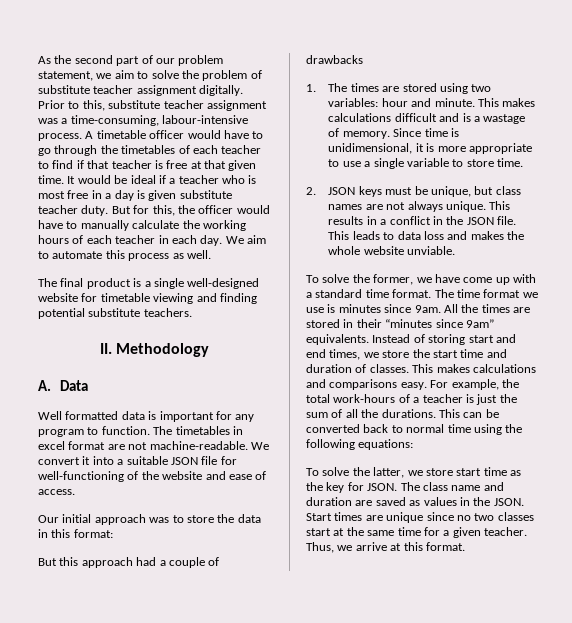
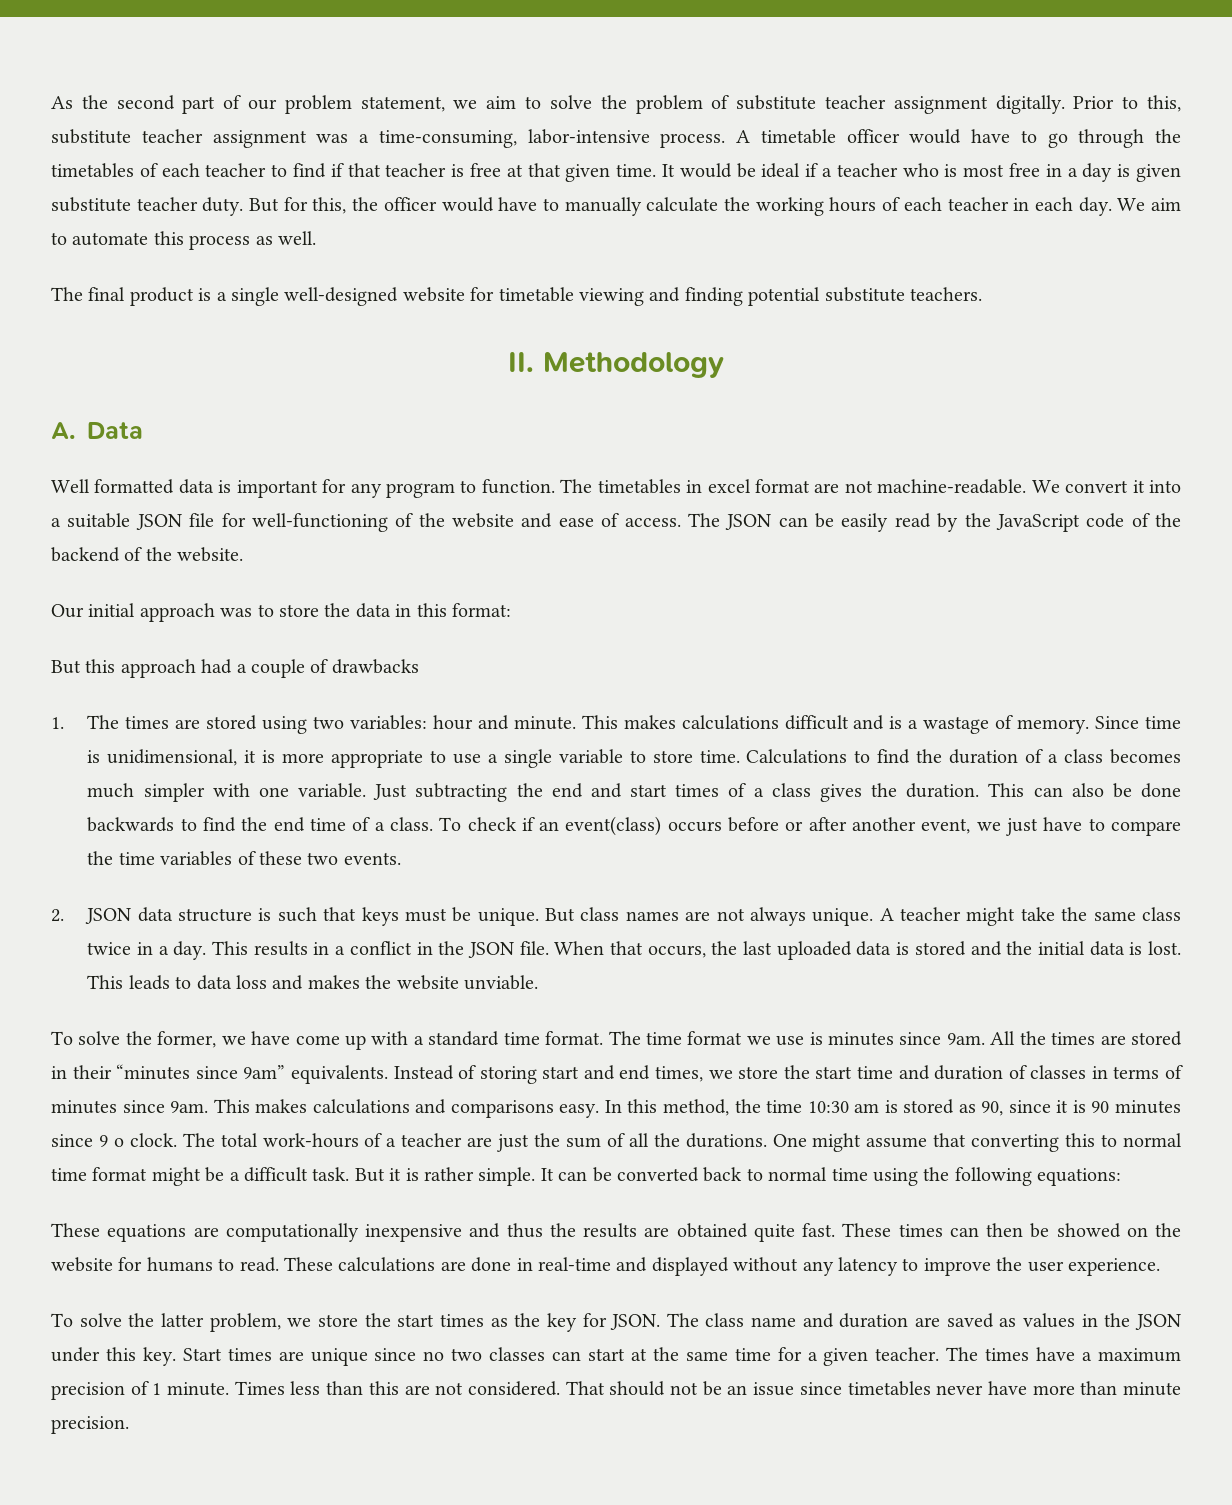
- Prior to this, substitute teacher assignment was a time-consuming, labour-intensive process.
+ Prior to this, substitute teacher assignment was a time-consuming, labor-intensive process.
+ The JSON can be easily read by the JavaScript code of the backend of the website.
- Since time is unidimensional, it is more appropriate to use a single variable to store time.
- 2. JSON keys must be unique, but class names are not always unique.
+ Since time is unidimensional, it is more appropriate to use a single variable to store time. Calculations to find the duration of a class becomes much simpler with one variable. Just subtracting the end and start times of a class gives the duration. This can also be done backwards to find the end time of a class. To check if an event(class) occurs before or after another event, we just have to compare the time variables of these two events.
+ 2. JSON data structure is such that keys must be unique. But class names are not always unique.
+ A teacher might take the same class twice in a day.
+ When that occurs, the last uploaded data is stored and the initial data is lost.
- This leads to data loss and makes the whole website unviable.
+ This leads to data loss and makes the website unviable.
- Instead of storing start and end times, we store the start time and duration of classes.
+ Instead of storing start and end times, we store the start time and duration of classes in terms of minutes since 9am.
- For example, the total work-hours of a teacher is just the sum of all the durations.
+ In this method, the time 10:30 am is stored as 90, since it is 90 minutes since 9 o clock. The total work-hours of a teacher are just the sum of all the durations.
- This can be converted back to normal time using the following equations:
+ One might assume that converting this to normal time format might be a difficult task. But it is rather simple. It can be converted back to normal time using the following equations:
- To solve the latter, we store start time as the key for JSON.
+ These equations are computationally inexpensive and thus the results are obtained quite fast. These times can then be showed on the website for humans to read. These calculations are done in real-time and displayed without any latency to improve the user experience.
+ To solve the latter problem, we store the start times as the key for JSON.
- The class name and duration are saved as values in the JSON.
+ The class name and duration are saved as values in the JSON under this key.
- Start times are unique since no two classes start at the same time for a given teacher.
+ Start times are unique since no two classes can start at the same time for a given teacher.
- Thus, we arrive at this format.
+ The times have a maximum precision of 1 minute. Times less than this are not considered. That should not be an issue since timetables never have more than minute precision.

